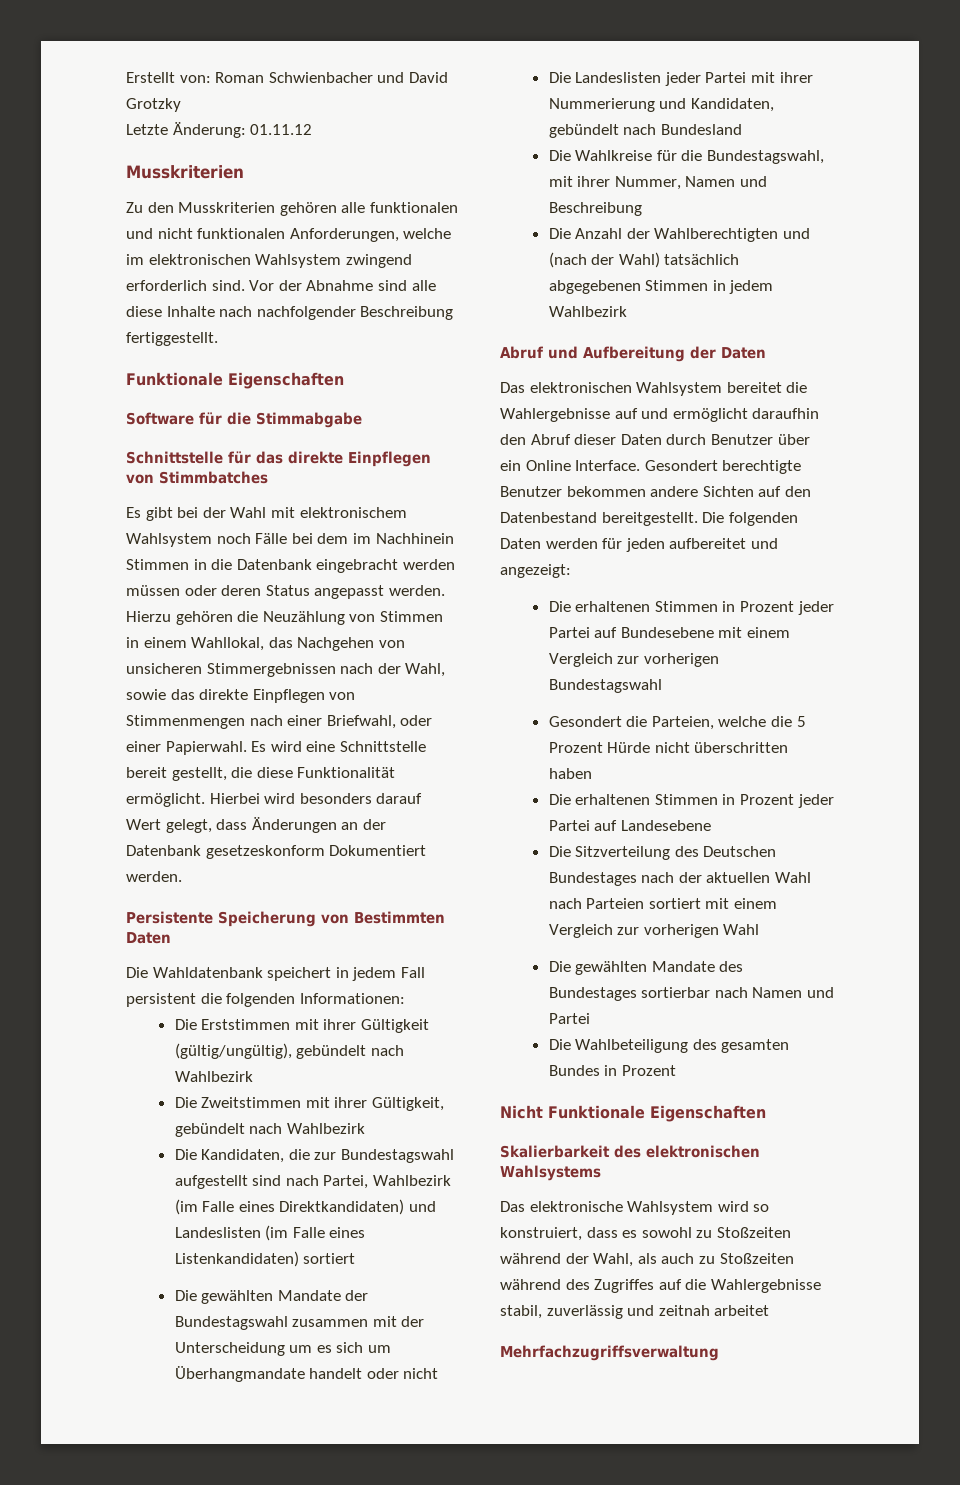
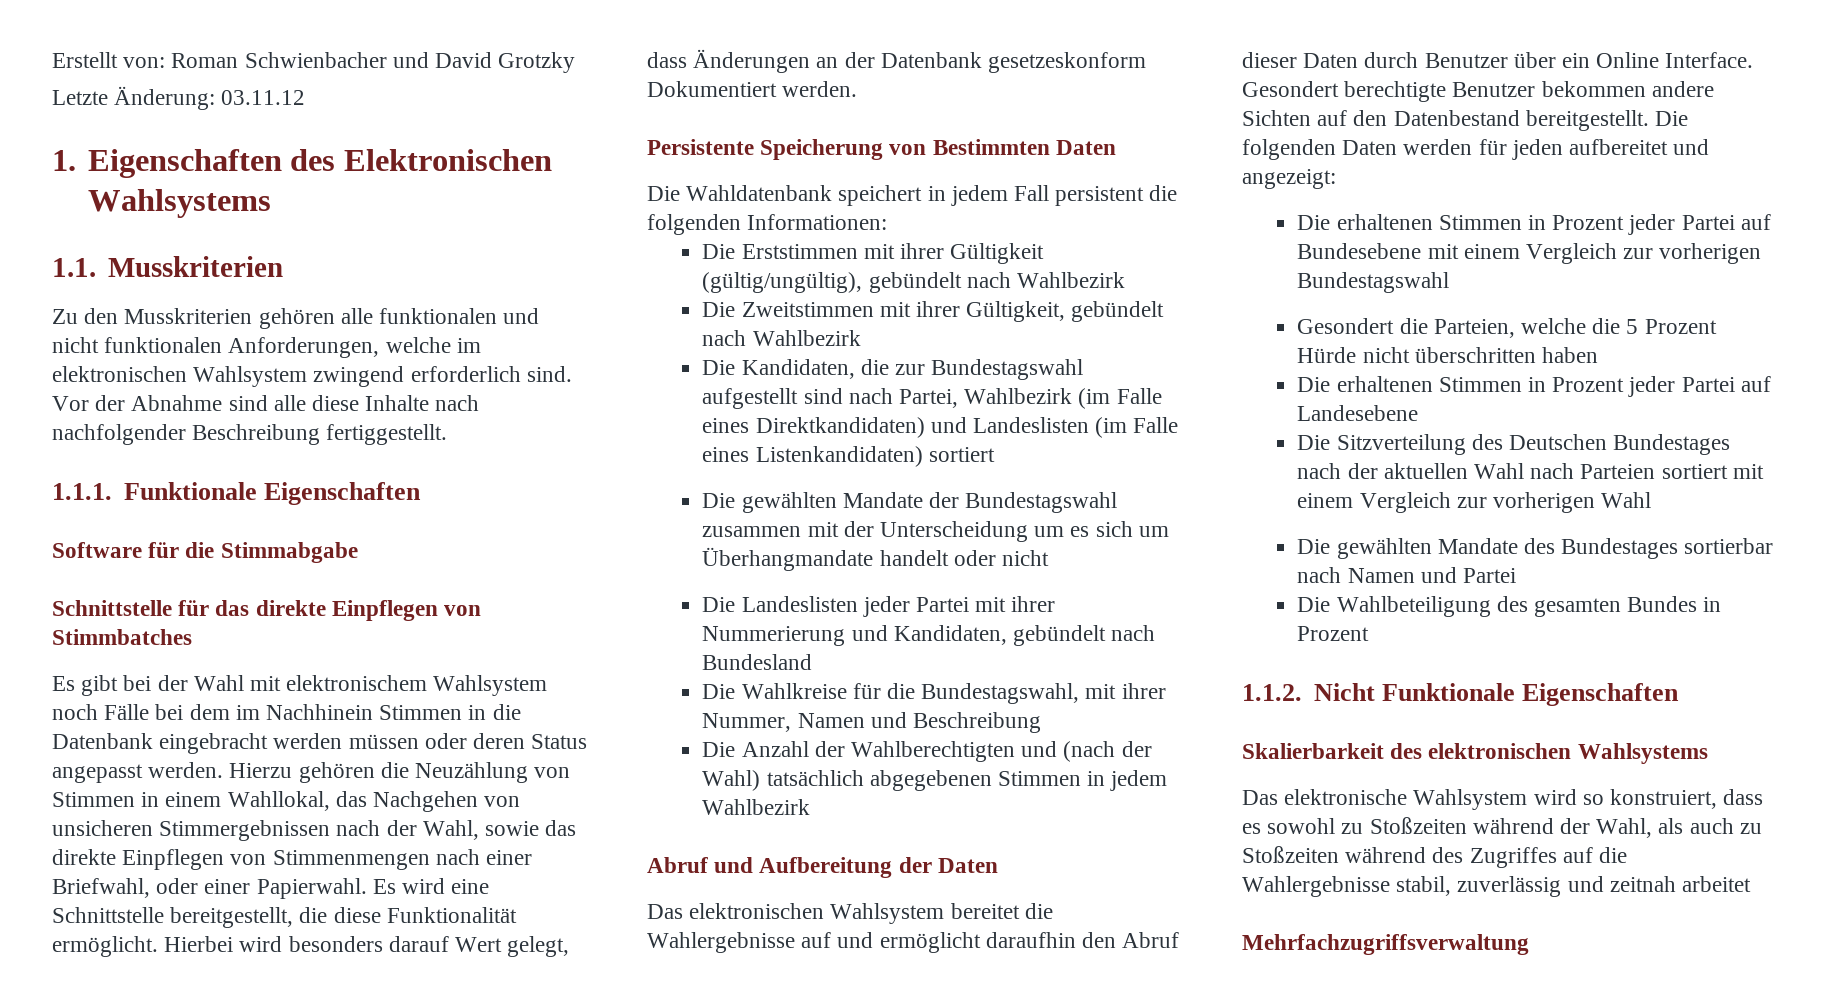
- Letzte Änderung: 01.11.12
- Musskriterien
+ Letzte Änderung: 03.11.12
+ 1. Eigenschaften des Elektronischen Wahlsystems
+ 1.1. Musskriterien
  Vor der Abnahme sind alle diese Inhalte nach nachfolgender Beschreibung fertiggestellt.
- Funktionale Eigenschaften
+ 1.1.1. Funktionale Eigenschaften
- Es wird eine Schnittstelle bereit gestellt, die diese Funktionalität ermöglicht.
+ Es wird eine Schnittstelle bereitgestellt, die diese Funktionalität ermöglicht.
- Nicht Funktionale Eigenschaften
+ 1.1.2. Nicht Funktionale Eigenschaften

